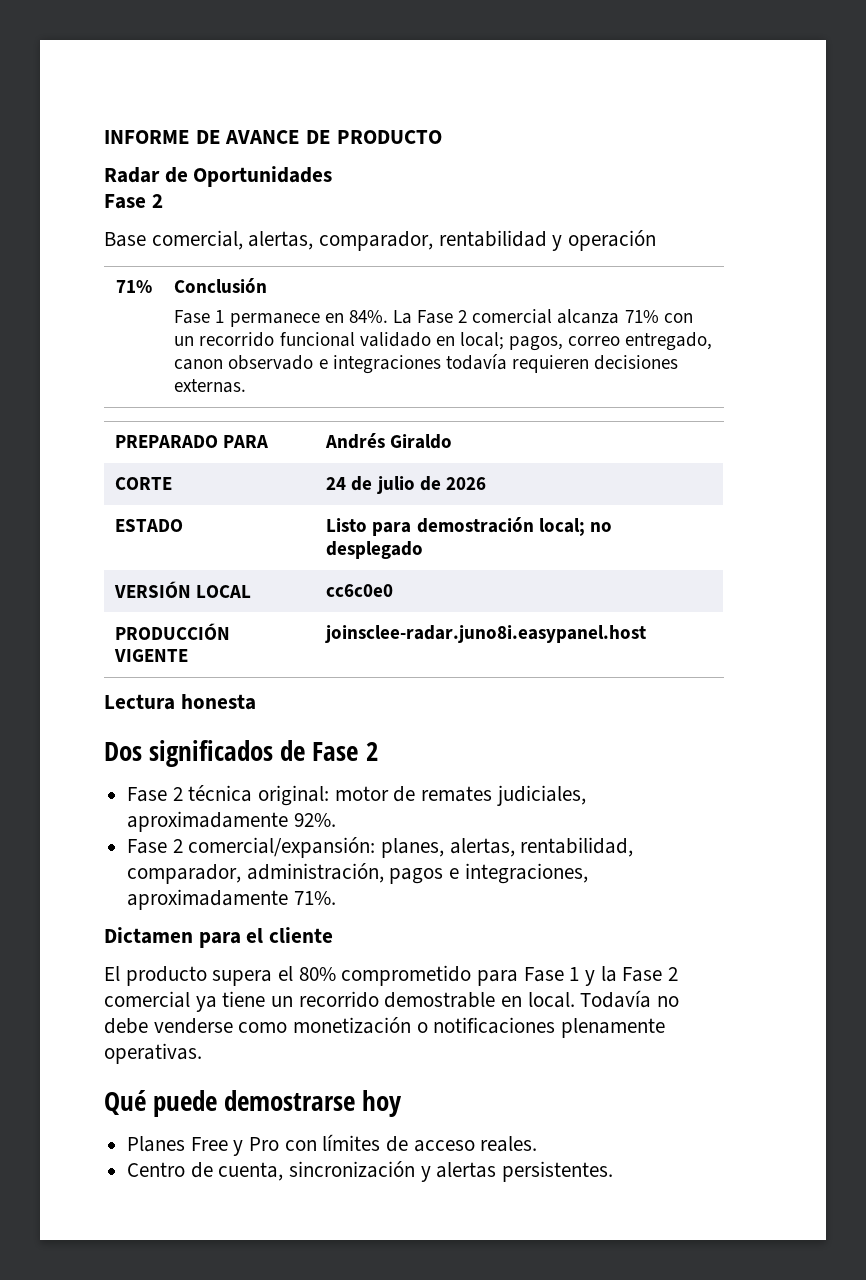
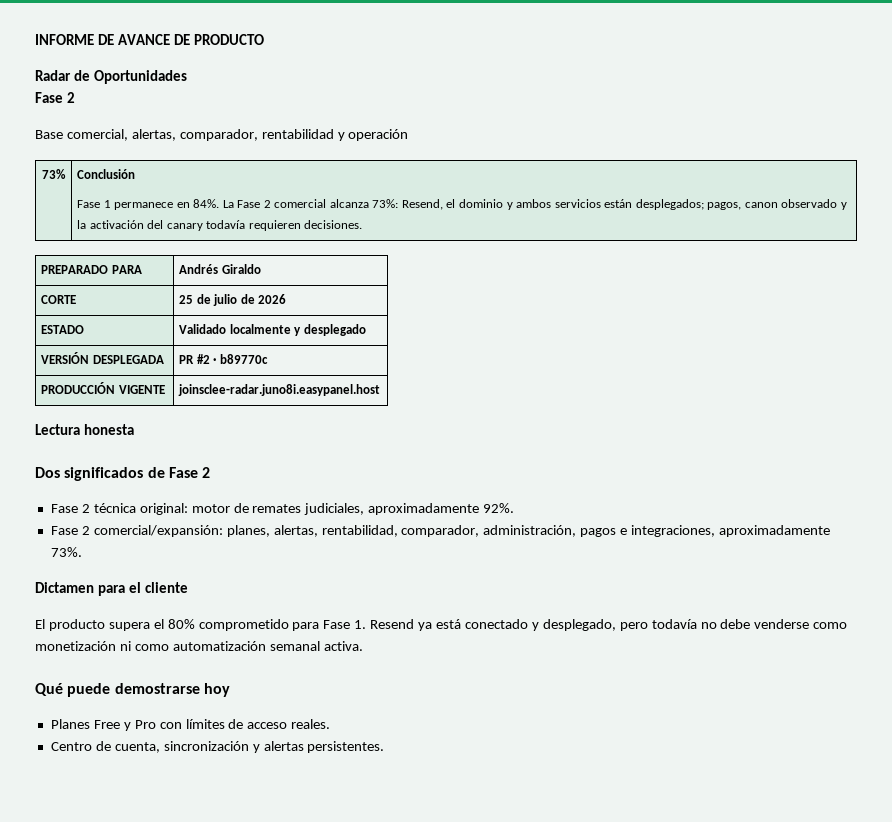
- 71% | Conclusión
- Fase 1 permanece en 84%. La Fase 2 comercial alcanza 71% con un recorrido funcional validado en local; pagos, correo entregado, canon observado e integraciones todavía requieren decisiones externas.
+ 73% | Conclusión
+ Fase 1 permanece en 84%. La Fase 2 comercial alcanza 73%: Resend, el dominio y ambos servicios están desplegados; pagos, canon observado y la activación del canary todavía requieren decisiones.
- CORTE | 24 de julio de 2026
+ CORTE | 25 de julio de 2026
- ESTADO | Listo para demostración local; no desplegado
- VERSIÓN LOCAL | cc6c0e0
+ ESTADO | Validado localmente y desplegado
+ VERSIÓN DESPLEGADA | PR #2 · b89770c
- Fase 2 comercial/expansión: planes, alertas, rentabilidad, comparador, administración, pagos e integraciones, aproximadamente 71%.
+ Fase 2 comercial/expansión: planes, alertas, rentabilidad, comparador, administración, pagos e integraciones, aproximadamente 73%.
- El producto supera el 80% comprometido para Fase 1 y la Fase 2 comercial ya tiene un recorrido demostrable en local. Todavía no debe venderse como monetización o notificaciones plenamente operativas.
+ El producto supera el 80% comprometido para Fase 1. Resend ya está conectado y desplegado, pero todavía no debe venderse como monetización ni como automatización semanal activa.

